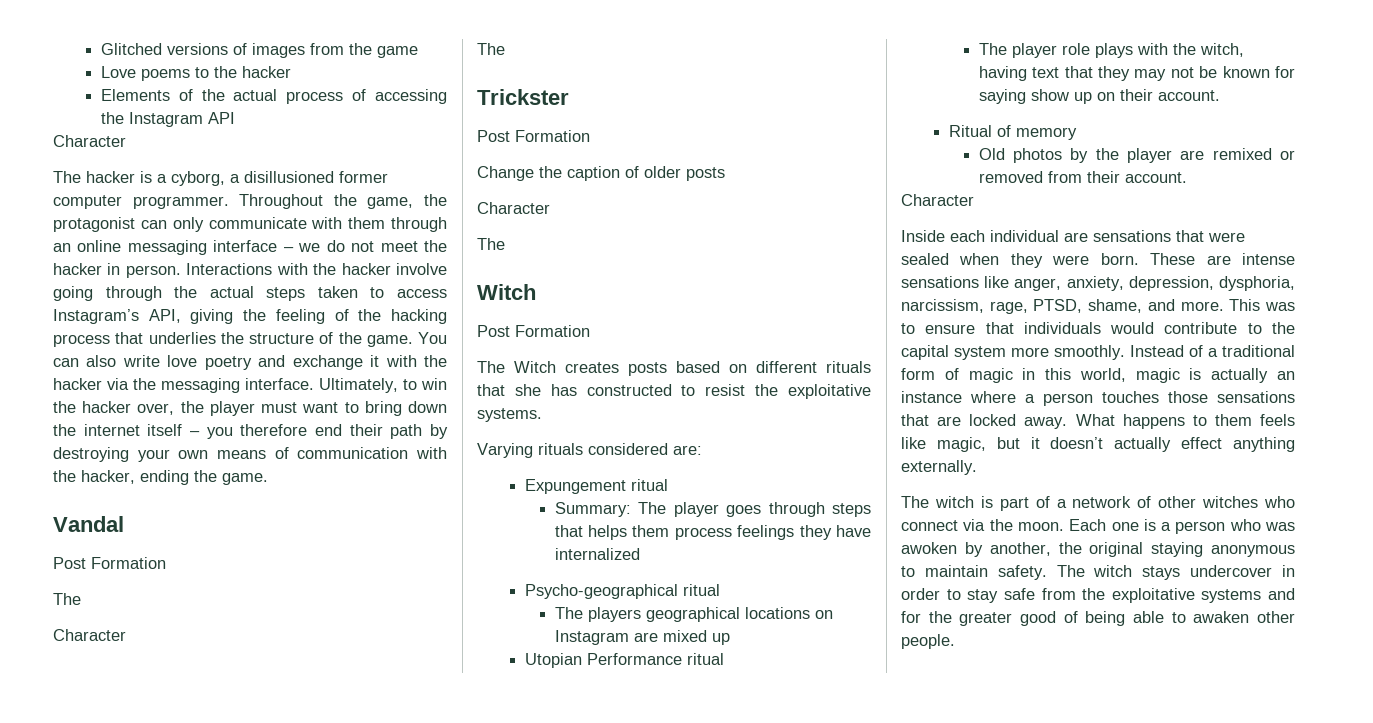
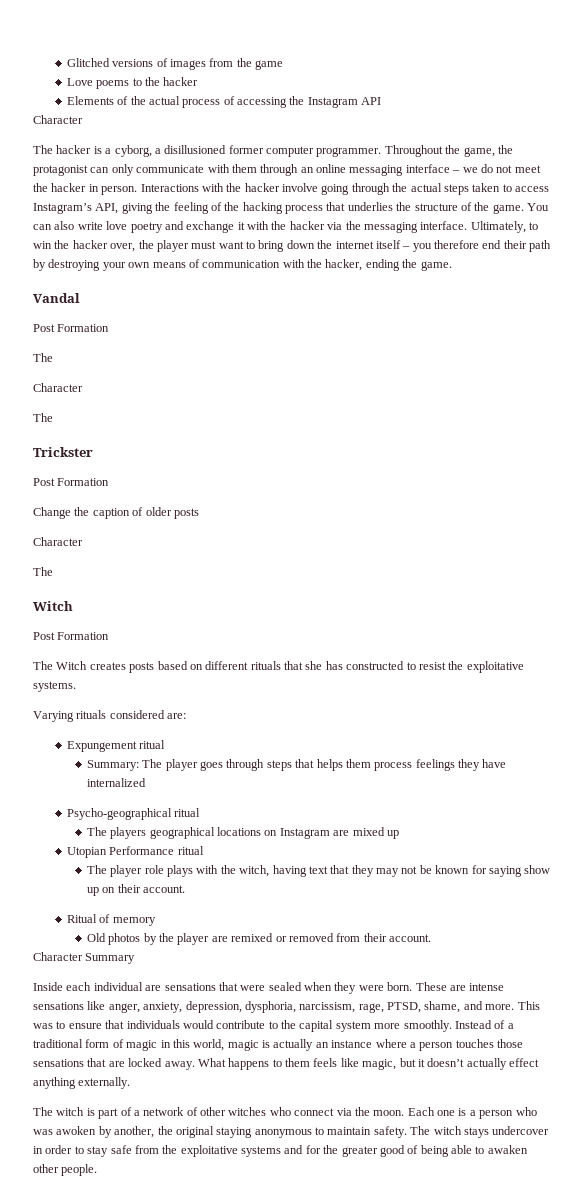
  Old photos by the player are remixed or removed from their account.
- Character
+ Character Summary

